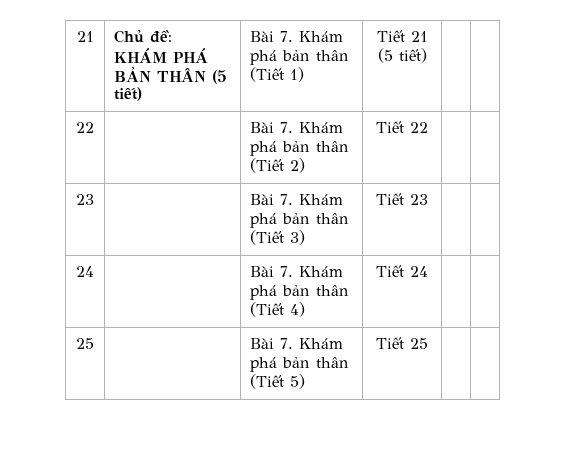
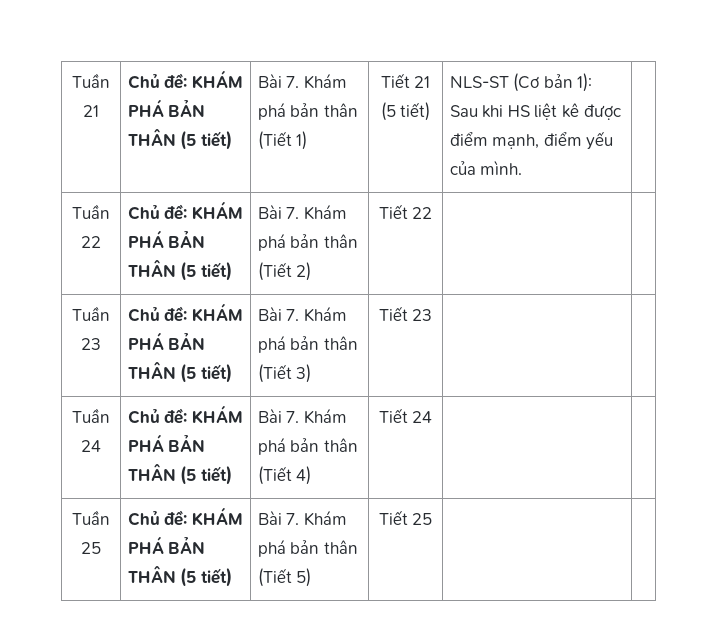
- 21 | Chủ đề: KHÁM PHÁ BẢN THÂN (5 tiết) | Bài 7. Khám phá bản thân (Tiết 1) | Tiết 21 (5 tiết) | |
- 22 | | Bài 7. Khám phá bản thân (Tiết 2) | Tiết 22 | |
+ Tuần 21 | Chủ đề: KHÁM PHÁ BẢN THÂN (5 tiết) | Bài 7. Khám phá bản thân (Tiết 1) | Tiết 21 (5 tiết) | NLS-ST (Cơ bản 1): Sau khi HS liệt kê được điểm mạnh, điểm yếu của mình. |
+ Tuần 22 | Chủ đề: KHÁM PHÁ BẢN THÂN (5 tiết) | Bài 7. Khám phá bản thân (Tiết 2) | Tiết 22 | |
- 23 | | Bài 7. Khám phá bản thân (Tiết 3) | Tiết 23 | |
+ Tuần 23 | Chủ đề: KHÁM PHÁ BẢN THÂN (5 tiết) | Bài 7. Khám phá bản thân (Tiết 3) | Tiết 23 | |
- 24 | | Bài 7. Khám phá bản thân (Tiết 4) | Tiết 24 | |
+ Tuần 24 | Chủ đề: KHÁM PHÁ BẢN THÂN (5 tiết) | Bài 7. Khám phá bản thân (Tiết 4) | Tiết 24 | |
- 25 | | Bài 7. Khám phá bản thân (Tiết 5) | Tiết 25 | |
+ Tuần 25 | Chủ đề: KHÁM PHÁ BẢN THÂN (5 tiết) | Bài 7. Khám phá bản thân (Tiết 5) | Tiết 25 | |

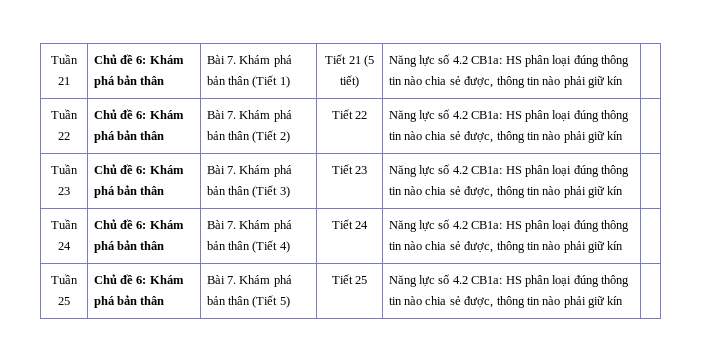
- Tuần 21 | Chủ đề: KHÁM PHÁ BẢN THÂN (5 tiết)
+ Tuần 21 | Chủ đề 6: Khám phá bản thân
- Tiết 21 (5 tiết) | NLS-ST (Cơ bản 1): Sau khi HS liệt kê được điểm mạnh, điểm yếu của mình. |
- Tuần 22 | Chủ đề: KHÁM PHÁ BẢN THÂN (5 tiết) | Bài 7. Khám phá bản thân (Tiết 2) | Tiết 22 | |
- Tuần 23 | Chủ đề: KHÁM PHÁ BẢN THÂN (5 tiết) | Bài 7. Khám phá bản thân (Tiết 3) | Tiết 23 | |
- Tuần 24 | Chủ đề: KHÁM PHÁ BẢN THÂN (5 tiết) | Bài 7. Khám phá bản thân (Tiết 4) | Tiết 24 | |
- Tuần 25 | Chủ đề: KHÁM PHÁ BẢN THÂN (5 tiết) | Bài 7. Khám phá bản thân (Tiết 5) | Tiết 25 | |
+ Tiết 21 (5 tiết) | Năng lực số 4.2 CB1a: HS phân loại đúng thông tin nào chia sẻ được, thông tin nào phải giữ kín |
+ Tuần 22 | Chủ đề 6: Khám phá bản thân | Bài 7. Khám phá bản thân (Tiết 2) | Tiết 22 | Năng lực số 4.2 CB1a: HS phân loại đúng thông tin nào chia sẻ được, thông tin nào phải giữ kín |
+ Tuần 23 | Chủ đề 6: Khám phá bản thân | Bài 7. Khám phá bản thân (Tiết 3) | Tiết 23 | Năng lực số 4.2 CB1a: HS phân loại đúng thông tin nào chia sẻ được, thông tin nào phải giữ kín |
+ Tuần 24 | Chủ đề 6: Khám phá bản thân | Bài 7. Khám phá bản thân (Tiết 4) | Tiết 24 | Năng lực số 4.2 CB1a: HS phân loại đúng thông tin nào chia sẻ được, thông tin nào phải giữ kín |
+ Tuần 25 | Chủ đề 6: Khám phá bản thân | Bài 7. Khám phá bản thân (Tiết 5) | Tiết 25 | Năng lực số 4.2 CB1a: HS phân loại đúng thông tin nào chia sẻ được, thông tin nào phải giữ kín |

